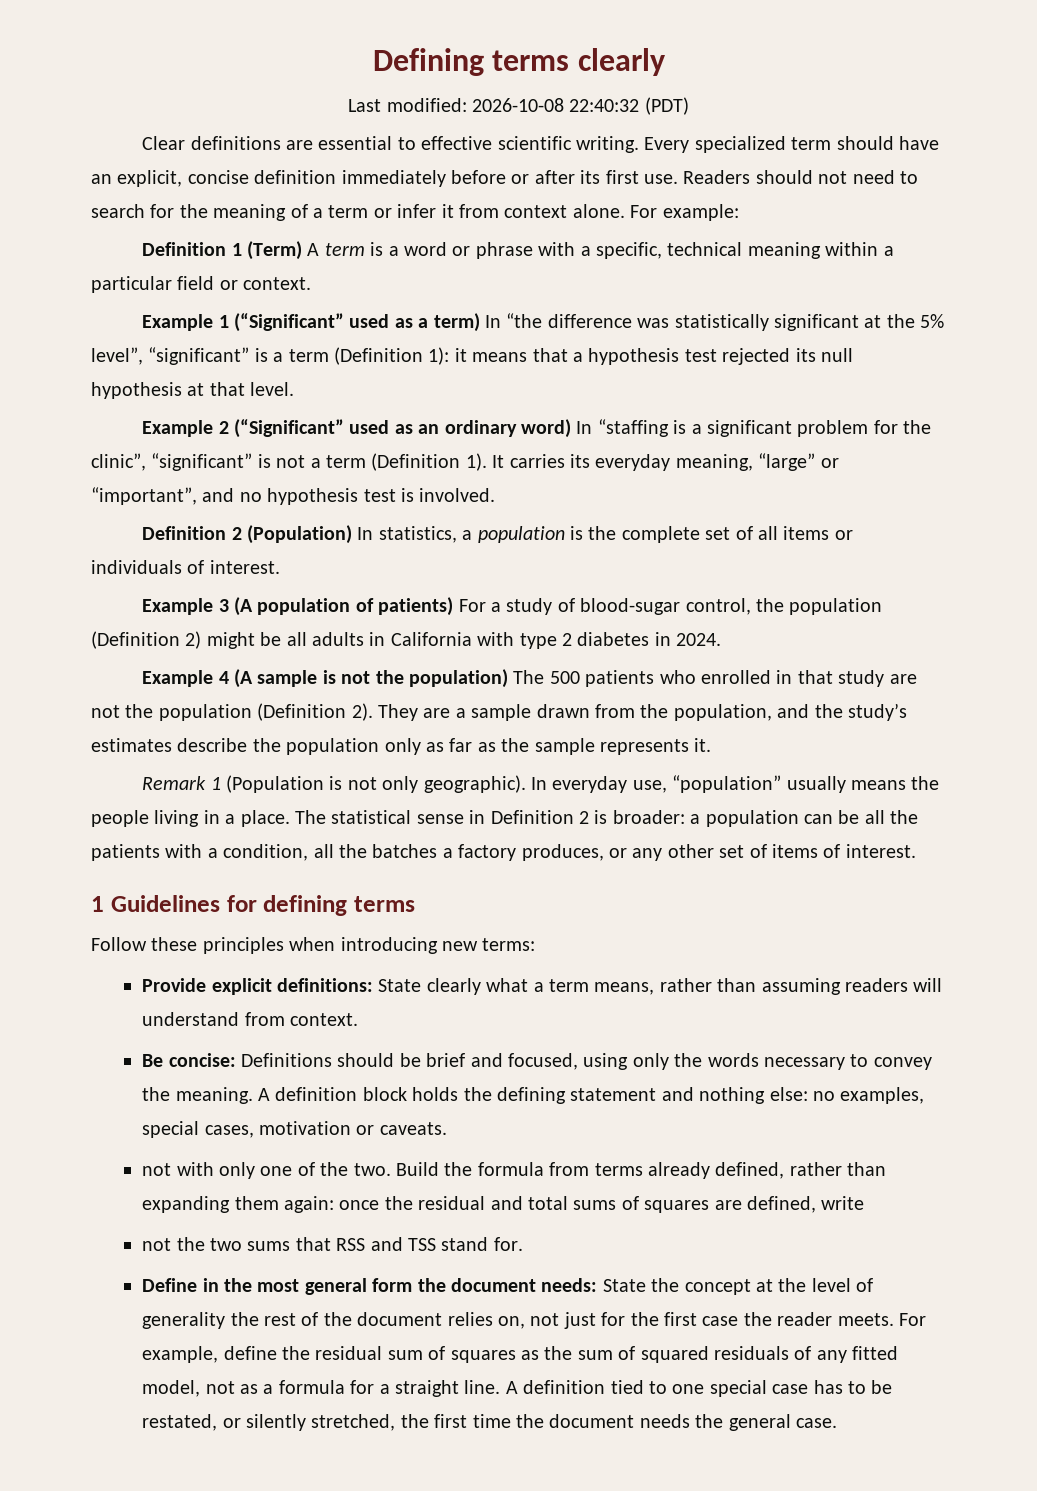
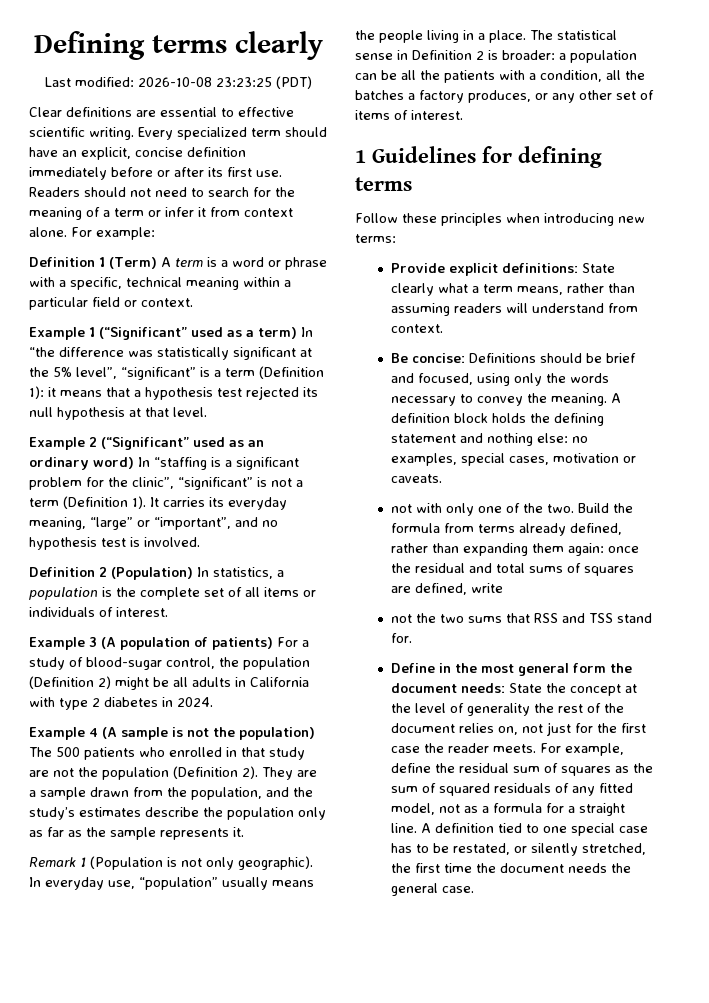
- Last modified: 2026-10-08 22:40:32 (PDT)
+ Last modified: 2026-10-08 23:23:25 (PDT)

